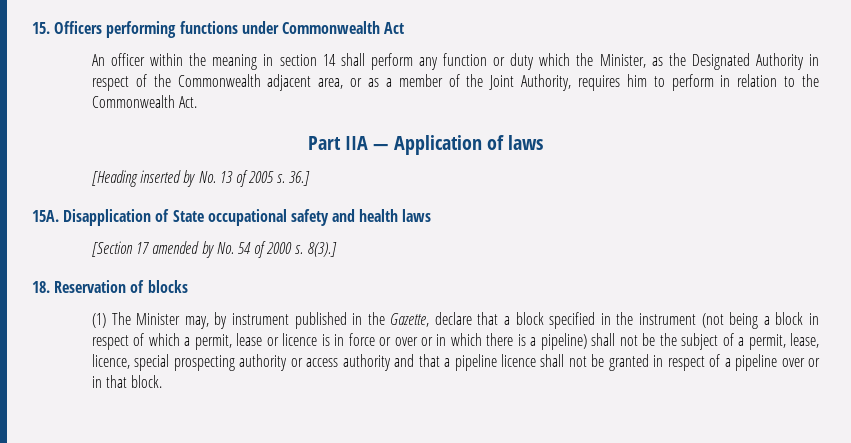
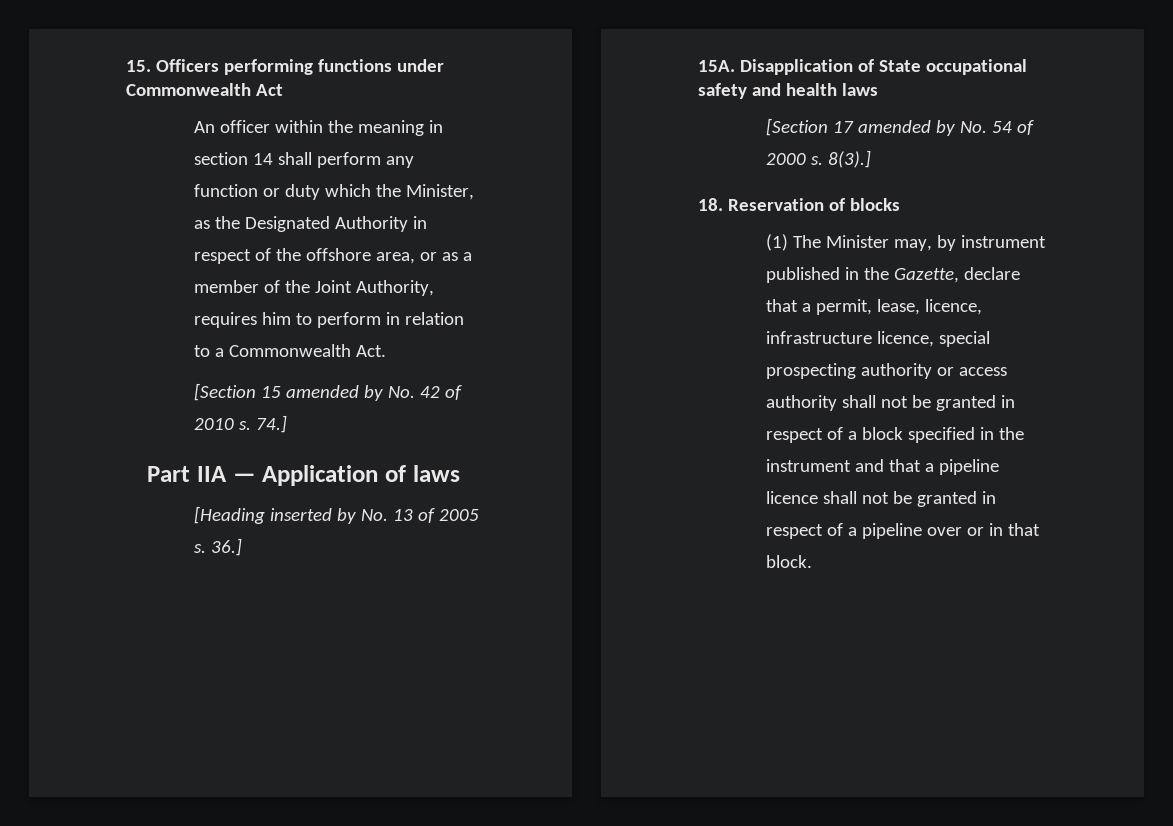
- An officer within the meaning in section 14 shall perform any function or duty which the Minister, as the Designated Authority in respect of the Commonwealth adjacent area, or as a member of the Joint Authority, requires him to perform in relation to the Commonwealth Act.
+ An officer within the meaning in section 14 shall perform any function or duty which the Minister, as the Designated Authority in respect of the offshore area, or as a member of the Joint Authority, requires him to perform in relation to a Commonwealth Act.
+ [Section 15 amended by No. 42 of 2010 s. 74.]
- (1) The Minister may, by instrument published in the Gazette, declare that a block specified in the instrument (not being a block in respect of which a permit, lease or licence is in force or over or in which there is a pipeline) shall not be the subject of a permit, lease, licence, special prospecting authority or access authority and that a pipeline licence shall not be granted in respect of a pipeline over or in that block.
+ (1) The Minister may, by instrument published in the Gazette, declare that a permit, lease, licence, infrastructure licence, special prospecting authority or access authority shall not be granted in respect of a block specified in the instrument and that a pipeline licence shall not be granted in respect of a pipeline over or in that block.

